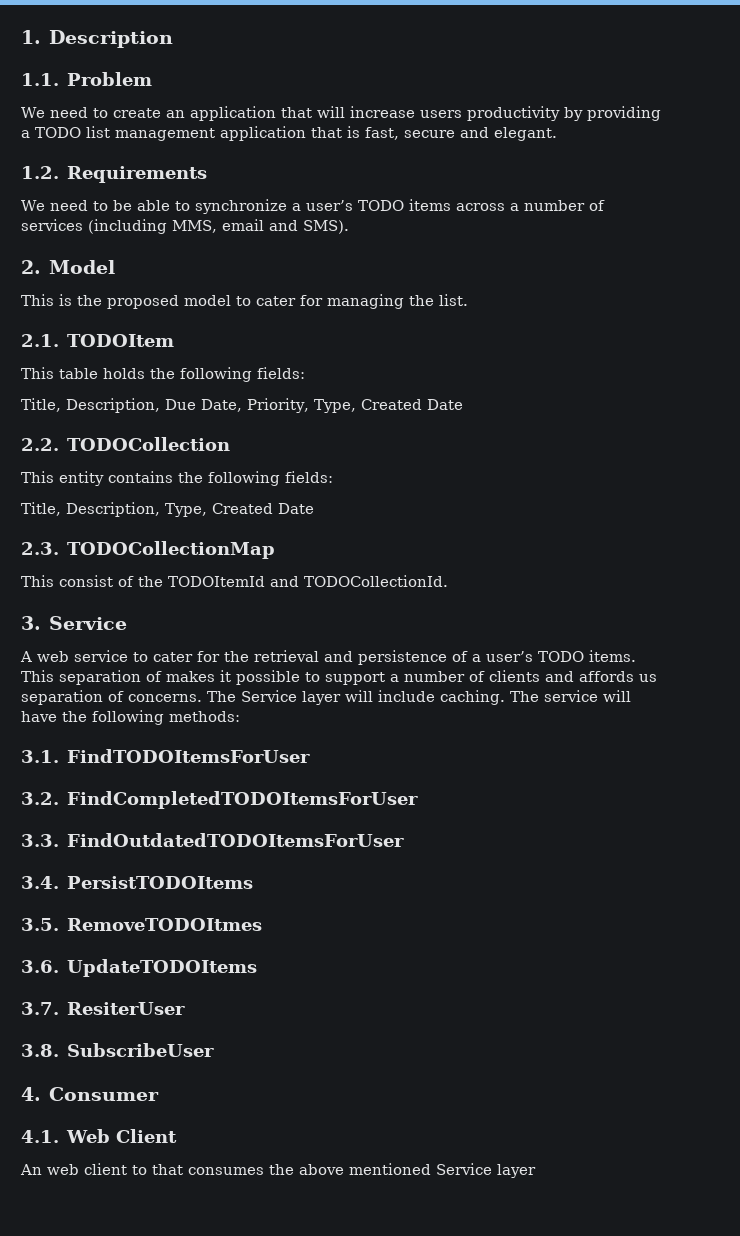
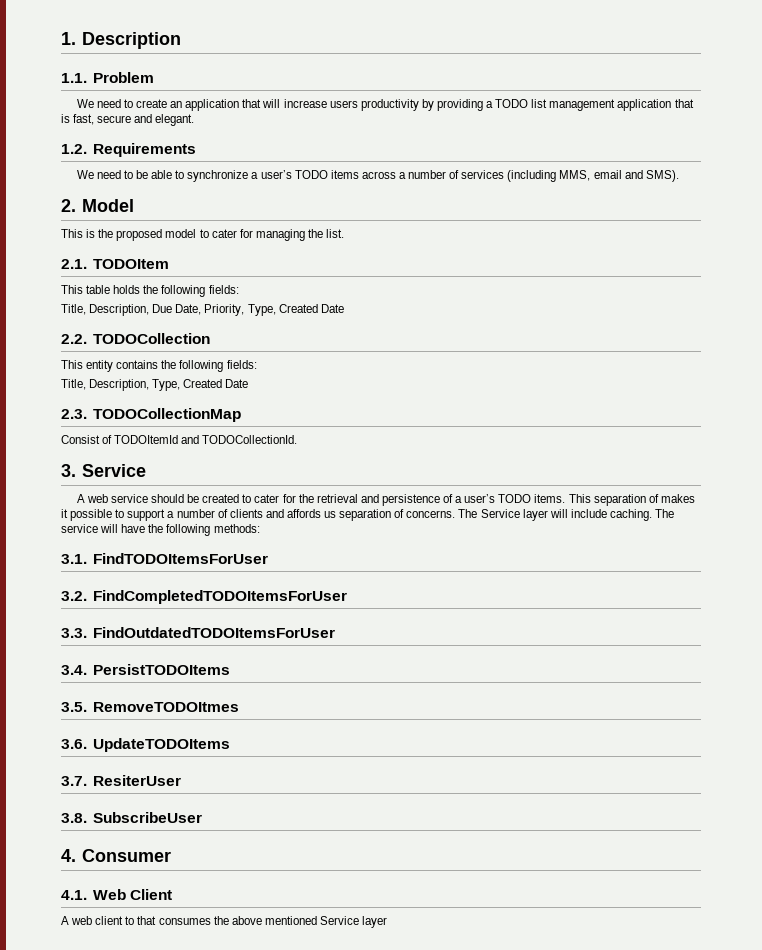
- This consist of the TODOItemId and TODOCollectionId.
+ Consist of TODOItemId and TODOCollectionId.
- A web service to cater for the retrieval and persistence of a user’s TODO items.
+ A web service should be created to cater for the retrieval and persistence of a user’s TODO items.
- An web client to that consumes the above mentioned Service layer
+ A web client to that consumes the above mentioned Service layer

